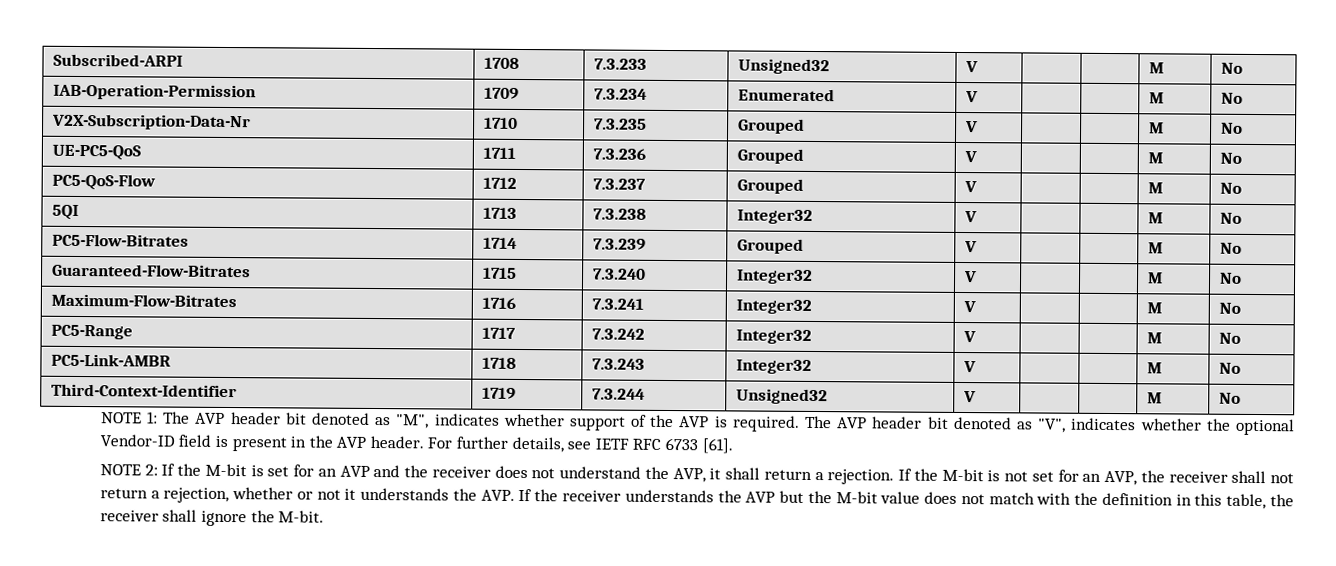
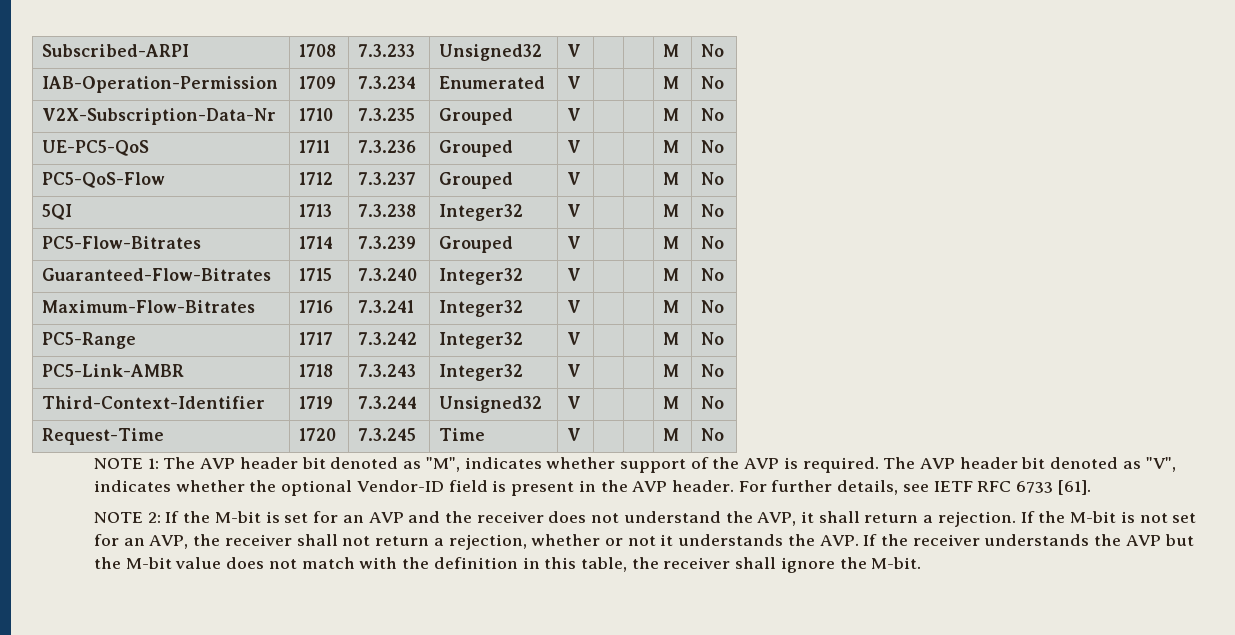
+ Request-Time | 1720 | 7.3.245 | Time | V | | | M | No

